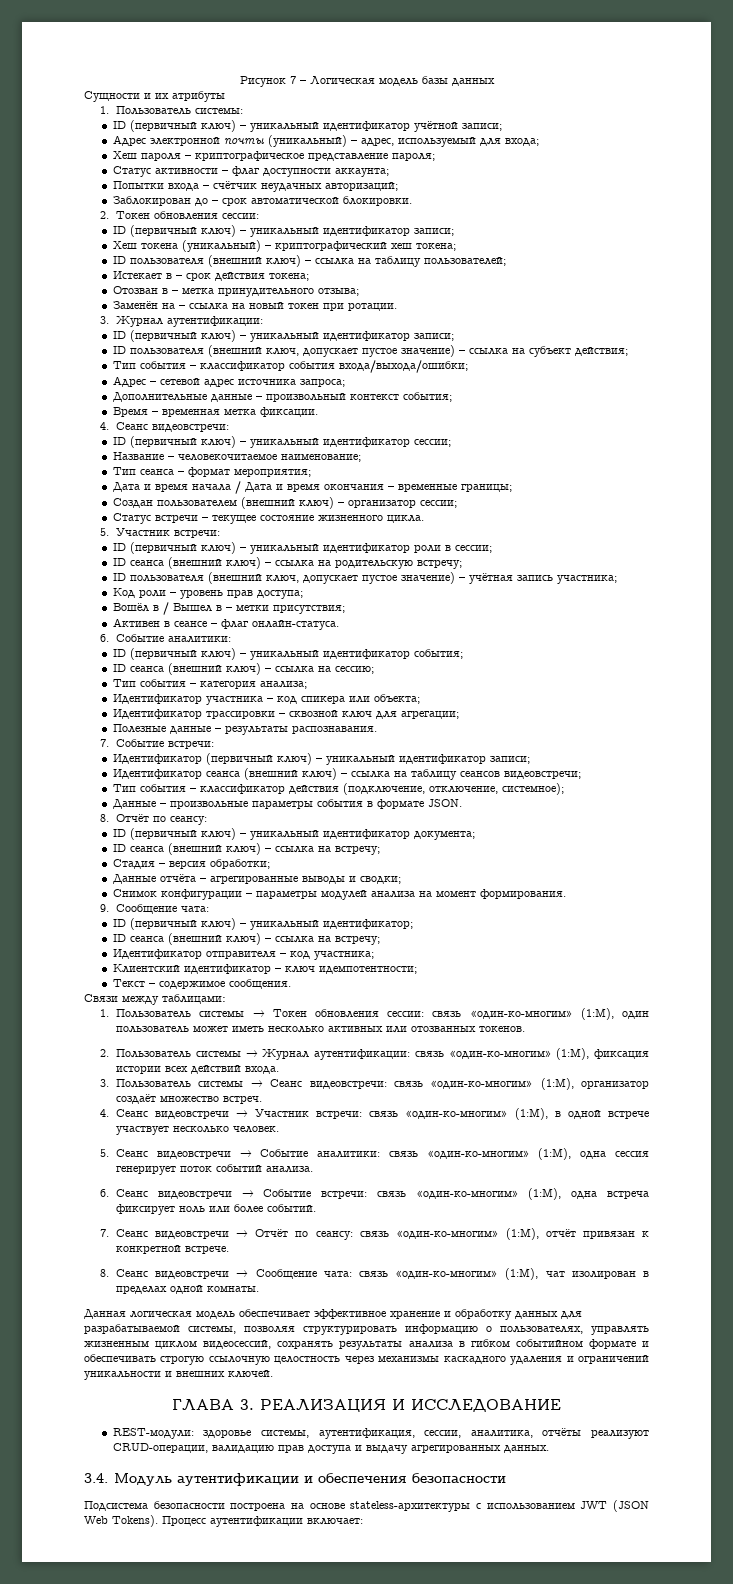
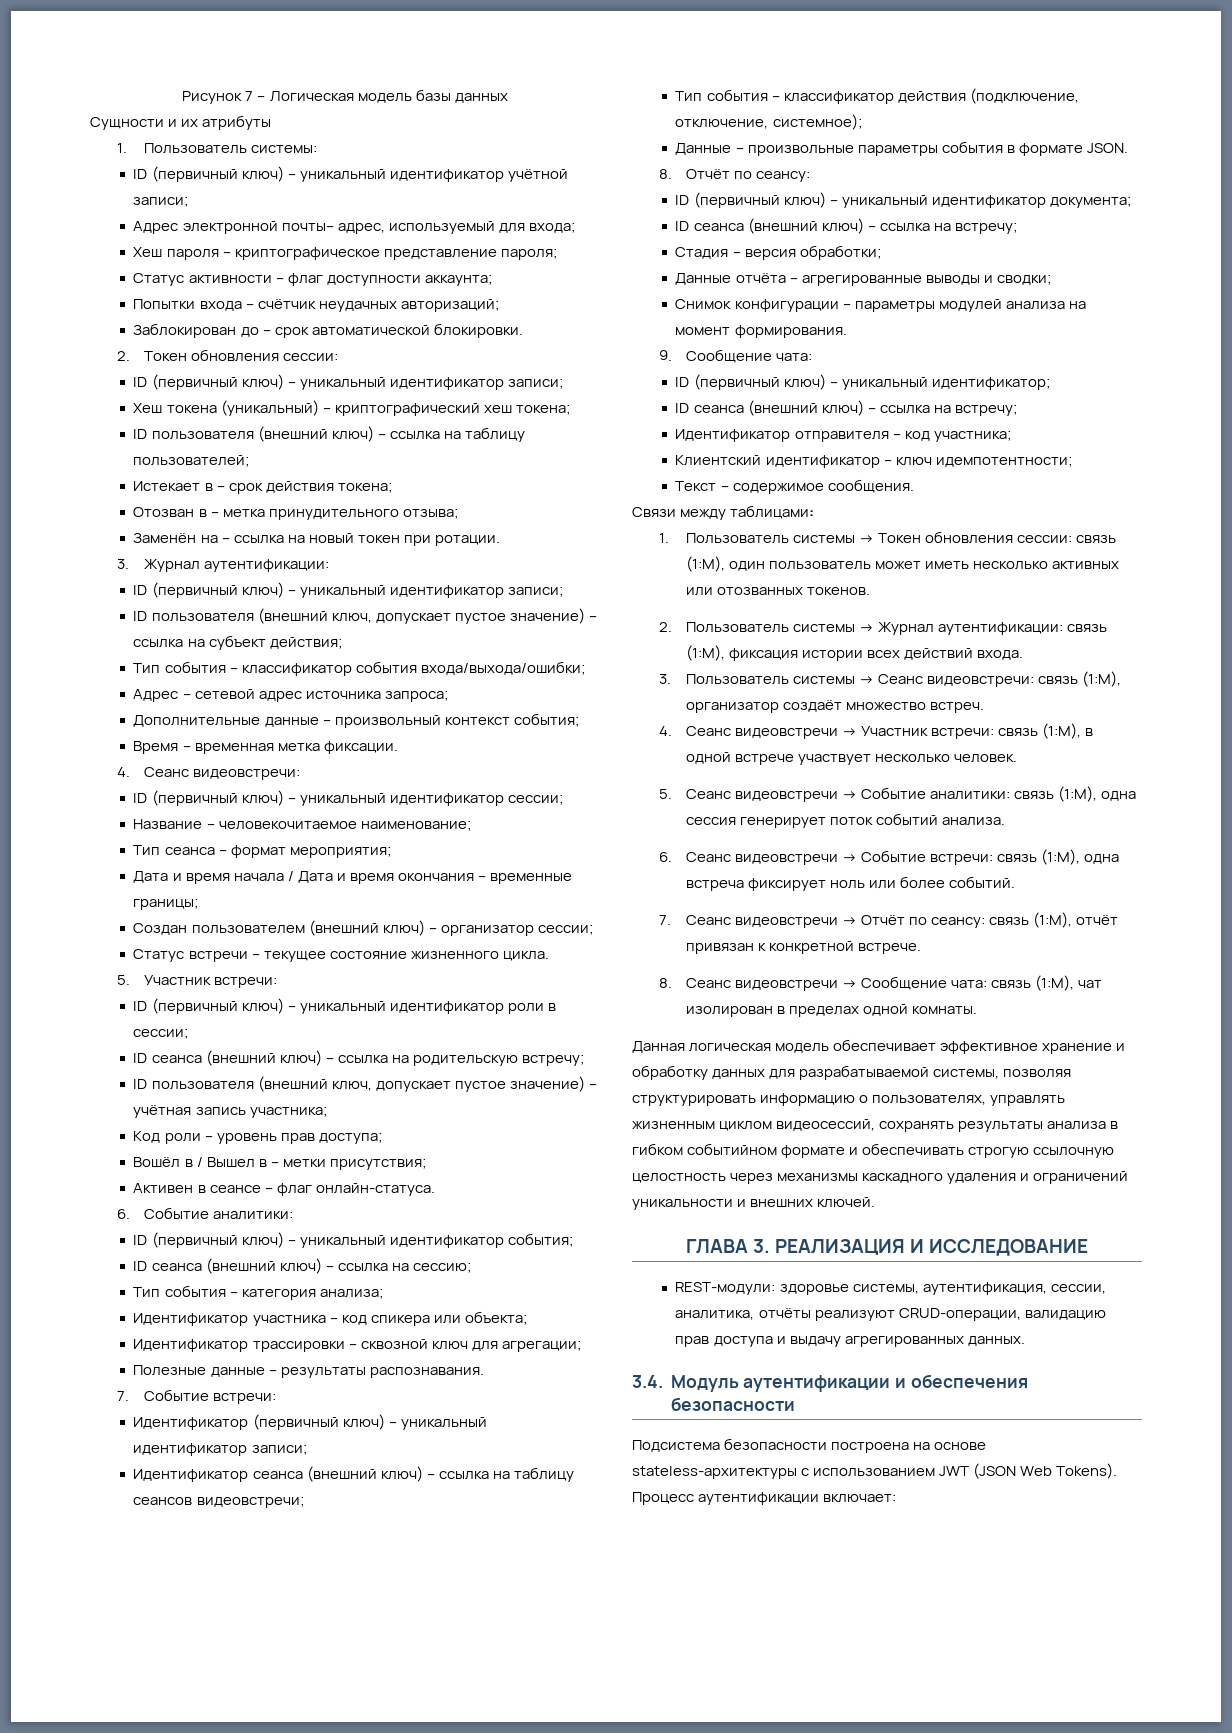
- Адрес электронной почты (уникальный) – адрес, используемый для входа;
+ Адрес электронной почты– адрес, используемый для входа;
- 1. Пользователь системы → Токен обновления сессии: связь «один-ко-многим» (1:М), один пользователь может иметь несколько активных или отозванных токенов.
+ 1. Пользователь системы → Токен обновления сессии: связь (1:М), один пользователь может иметь несколько активных или отозванных токенов.
- 2. Пользователь системы → Журнал аутентификации: связь «один-ко-многим» (1:М), фиксация истории всех действий входа.
+ 2. Пользователь системы → Журнал аутентификации: связь (1:М), фиксация истории всех действий входа.
- 3. Пользователь системы → Сеанс видеовстречи: связь «один-ко-многим» (1:М), организатор создаёт множество встреч.
+ 3. Пользователь системы → Сеанс видеовстречи: связь (1:М), организатор создаёт множество встреч.
- 4. Сеанс видеовстречи → Участник встречи: связь «один-ко-многим» (1:М), в одной встрече участвует несколько человек.
+ 4. Сеанс видеовстречи → Участник встречи: связь (1:М), в одной встрече участвует несколько человек.
- 5. Сеанс видеовстречи → Событие аналитики: связь «один-ко-многим» (1:М), одна сессия генерирует поток событий анализа.
+ 5. Сеанс видеовстречи → Событие аналитики: связь (1:М), одна сессия генерирует поток событий анализа.
- 6. Сеанс видеовстречи → Событие встречи: связь «один-ко-многим» (1:М), одна встреча фиксирует ноль или более событий.
+ 6. Сеанс видеовстречи → Событие встречи: связь (1:М), одна встреча фиксирует ноль или более событий.
- 7. Сеанс видеовстречи → Отчёт по сеансу: связь «один-ко-многим» (1:М), отчёт привязан к конкретной встрече.
+ 7. Сеанс видеовстречи → Отчёт по сеансу: связь (1:М), отчёт привязан к конкретной встрече.
- 8. Сеанс видеовстречи → Сообщение чата: связь «один-ко-многим» (1:М), чат изолирован в пределах одной комнаты.
+ 8. Сеанс видеовстречи → Сообщение чата: связь (1:М), чат изолирован в пределах одной комнаты.

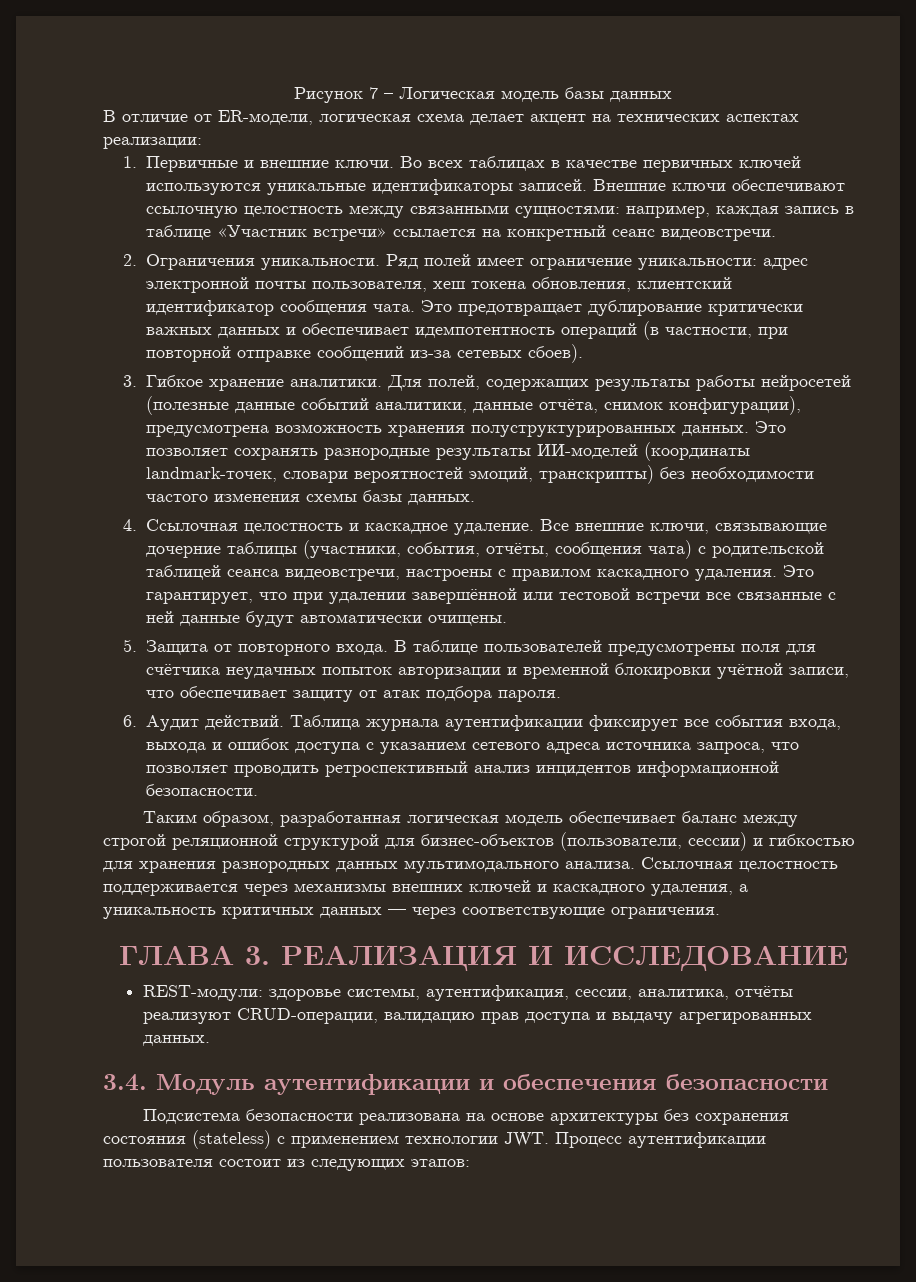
- Сущности и их атрибуты
- 1. Пользователь системы:
- ID (первичный ключ) – уникальный идентификатор учётной записи;
- Адрес электронной почты– адрес, используемый для входа;
- Хеш пароля – криптографическое представление пароля;
- Статус активности – флаг доступности аккаунта;
- Попытки входа – счётчик неудачных авторизаций;
- Заблокирован до – срок автоматической блокировки.
- 2. Токен обновления сессии:
- ID (первичный ключ) – уникальный идентификатор записи;
- Хеш токена (уникальный) – криптографический хеш токена;
- ID пользователя (внешний ключ) – ссылка на таблицу пользователей;
- Истекает в – срок действия токена;
- Отозван в – метка принудительного отзыва;
- Заменён на – ссылка на новый токен при ротации.
- 3. Журнал аутентификации:
- ID (первичный ключ) – уникальный идентификатор записи;
- ID пользователя (внешний ключ, допускает пустое значение) – ссылка на субъект действия;
- Тип события – классификатор события входа/выхода/ошибки;
- Адрес – сетевой адрес источника запроса;
- Дополнительные данные – произвольный контекст события;
- Время – временная метка фиксации.
- 4. Сеанс видеовстречи:
- ID (первичный ключ) – уникальный идентификатор сессии;
- Название – человекочитаемое наименование;
- Тип сеанса – формат мероприятия;
- Дата и время начала / Дата и время окончания – временные границы;
- Создан пользователем (внешний ключ) – организатор сессии;
- Статус встречи – текущее состояние жизненного цикла.
- 5. Участник встречи:
- ID (первичный ключ) – уникальный идентификатор роли в сессии;
- ID сеанса (внешний ключ) – ссылка на родительскую встречу;
- ID пользователя (внешний ключ, допускает пустое значение) – учётная запись участника;
- Код роли – уровень прав доступа;
- Вошёл в / Вышел в – метки присутствия;
- Активен в сеансе – флаг онлайн-статуса.
- 6. Событие аналитики:
- ID (первичный ключ) – уникальный идентификатор события;
- ID сеанса (внешний ключ) – ссылка на сессию;
- Тип события – категория анализа;
- Идентификатор участника – код спикера или объекта;
- Идентификатор трассировки – сквозной ключ для агрегации;
- Полезные данные – результаты распознавания.
- 7. Событие встречи:
- Идентификатор (первичный ключ) – уникальный идентификатор записи;
- Идентификатор сеанса (внешний ключ) – ссылка на таблицу сеансов видеовстречи;
- Тип события – классификатор действия (подключение, отключение, системное);
- Данные – произвольные параметры события в формате JSON.
- 8. Отчёт по сеансу:
- ID (первичный ключ) – уникальный идентификатор документа;
- ID сеанса (внешний ключ) – ссылка на встречу;
- Стадия – версия обработки;
- Данные отчёта – агрегированные выводы и сводки;
- Снимок конфигурации – параметры модулей анализа на момент формирования.
- 9. Сообщение чата:
- ID (первичный ключ) – уникальный идентификатор;
- ID сеанса (внешний ключ) – ссылка на встречу;
- Идентификатор отправителя – код участника;
- Клиентский идентификатор – ключ идемпотентности;
- Текст – содержимое сообщения.
- Связи между таблицами:
- 1. Пользователь системы → Токен обновления сессии: связь (1:М), один пользователь может иметь несколько активных или отозванных токенов.
- 2. Пользователь системы → Журнал аутентификации: связь (1:М), фиксация истории всех действий входа.
- 3. Пользователь системы → Сеанс видеовстречи: связь (1:М), организатор создаёт множество встреч.
- 4. Сеанс видеовстречи → Участник встречи: связь (1:М), в одной встрече участвует несколько человек.
- 5. Сеанс видеовстречи → Событие аналитики: связь (1:М), одна сессия генерирует поток событий анализа.
- 6. Сеанс видеовстречи → Событие встречи: связь (1:М), одна встреча фиксирует ноль или более событий.
- 7. Сеанс видеовстречи → Отчёт по сеансу: связь (1:М), отчёт привязан к конкретной встрече.
- 8. Сеанс видеовстречи → Сообщение чата: связь (1:М), чат изолирован в пределах одной комнаты.
- Данная логическая модель обеспечивает эффективное хранение и обработку данных для разрабатываемой системы, позволяя структурировать информацию о пользователях, управлять жизненным циклом видеосессий, сохранять результаты анализа в гибком событийном формате и обеспечивать строгую ссылочную целостность через механизмы каскадного удаления и ограничений уникальности и внешних ключей.
+ В отличие от ER-модели, логическая схема делает акцент на технических аспектах реализации:
+ 1. Первичные и внешние ключи. Во всех таблицах в качестве первичных ключей используются уникальные идентификаторы записей. Внешние ключи обеспечивают ссылочную целостность между связанными сущностями: например, каждая запись в таблице «Участник встречи» ссылается на конкретный сеанс видеовстречи.
+ 2. Ограничения уникальности. Ряд полей имеет ограничение уникальности: адрес электронной почты пользователя, хеш токена обновления, клиентский идентификатор сообщения чата. Это предотвращает дублирование критически важных данных и обеспечивает идемпотентность операций (в частности, при повторной отправке сообщений из-за сетевых сбоев).
+ 3. Гибкое хранение аналитики. Для полей, содержащих результаты работы нейросетей (полезные данные событий аналитики, данные отчёта, снимок конфигурации), предусмотрена возможность хранения полуструктурированных данных. Это позволяет сохранять разнородные результаты ИИ-моделей (координаты landmark-точек, словари вероятностей эмоций, транскрипты) без необходимости частого изменения схемы базы данных.
+ 4. Ссылочная целостность и каскадное удаление. Все внешние ключи, связывающие дочерние таблицы (участники, события, отчёты, сообщения чата) с родительской таблицей сеанса видеовстречи, настроены с правилом каскадного удаления. Это гарантирует, что при удалении завершённой или тестовой встречи все связанные с ней данные будут автоматически очищены.
+ 5. Защита от повторного входа. В таблице пользователей предусмотрены поля для счётчика неудачных попыток авторизации и временной блокировки учётной записи, что обеспечивает защиту от атак подбора пароля.
+ 6. Аудит действий. Таблица журнала аутентификации фиксирует все события входа, выхода и ошибок доступа с указанием сетевого адреса источника запроса, что позволяет проводить ретроспективный анализ инцидентов информационной безопасности.
+ Таким образом, разработанная логическая модель обеспечивает баланс между строгой реляционной структурой для бизнес-объектов (пользователи, сессии) и гибкостью для хранения разнородных данных мультимодального анализа. Ссылочная целостность поддерживается через механизмы внешних ключей и каскадного удаления, а уникальность критичных данных — через соответствующие ограничения.
- Подсистема безопасности построена на основе stateless-архитектуры с использованием JWT (JSON Web Tokens). Процесс аутентификации включает:
+ Подсистема безопасности реализована на основе архитектуры без сохранения состояния (stateless) с применением технологии JWT. Процесс аутентификации пользователя состоит из следующих этапов:

